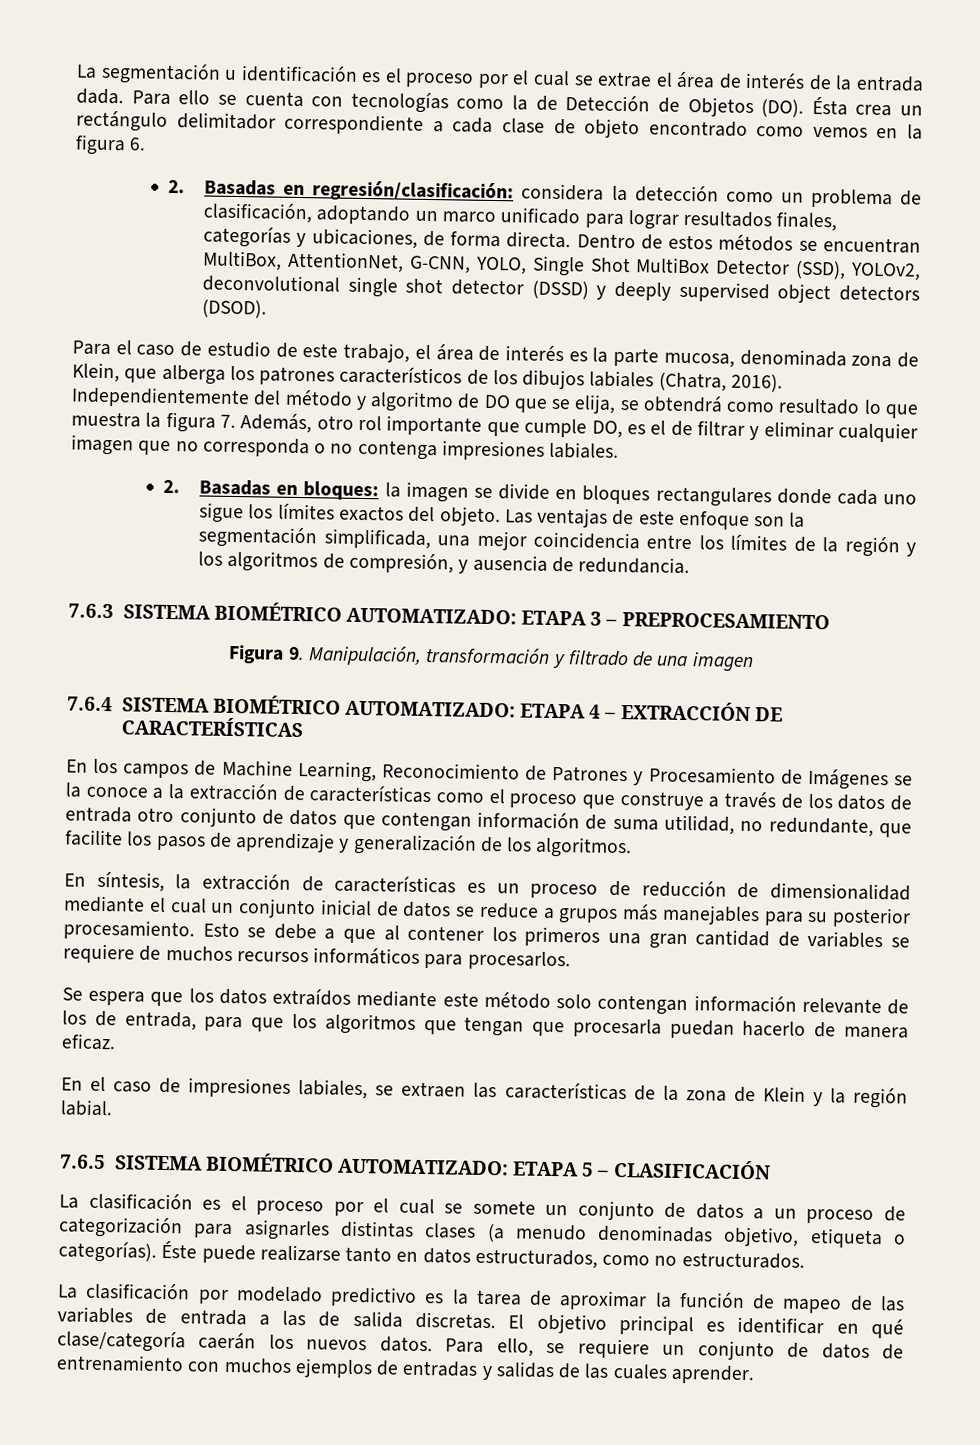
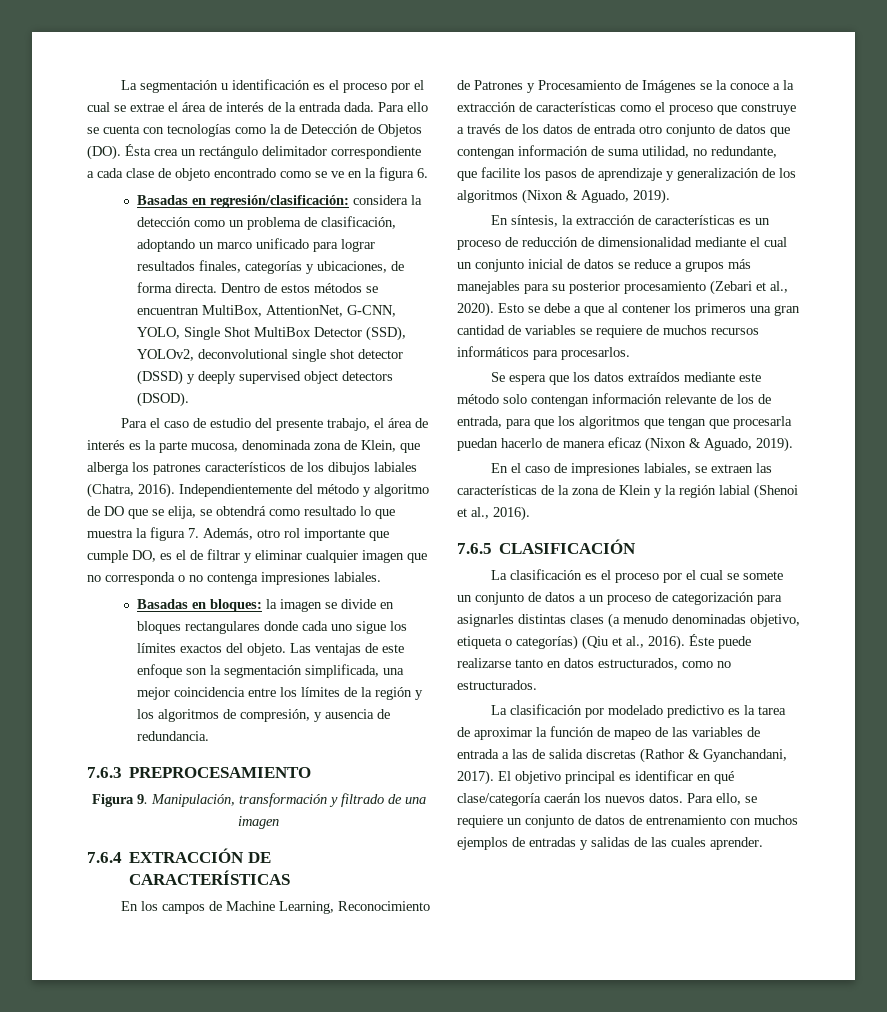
- Para ello se cuenta con tecnologías como la de Detección de Objetos (DO). Ésta crea un rectángulo delimitador correspondiente a cada clase de objeto encontrado como vemos en la figura 6.
+ Para ello se cuenta con tecnologías como la de Detección de Objetos (DO). Ésta crea un rectángulo delimitador correspondiente a cada clase de objeto encontrado como se ve en la figura 6.
- 2. Basadas en regresión/clasificación: considera la detección como un problema de clasificación, adoptando un marco unificado para lograr resultados finales, categorías y ubicaciones, de forma directa.
+ Basadas en regresión/clasificación: considera la detección como un problema de clasificación, adoptando un marco unificado para lograr resultados finales, categorías y ubicaciones, de forma directa.
- Para el caso de estudio de este trabajo, el área de interés es la parte mucosa, denominada zona de Klein, que alberga los patrones característicos de los dibujos labiales (Chatra, 2016).
+ Para el caso de estudio del presente trabajo, el área de interés es la parte mucosa, denominada zona de Klein, que alberga los patrones característicos de los dibujos labiales (Chatra, 2016).
- 2. Basadas en bloques: la imagen se divide en bloques rectangulares donde cada uno sigue los límites exactos del objeto.
+ Basadas en bloques: la imagen se divide en bloques rectangulares donde cada uno sigue los límites exactos del objeto.
- 7.6.3 SISTEMA BIOMÉTRICO AUTOMATIZADO: ETAPA 3 – PREPROCESAMIENTO
+ 7.6.3 PREPROCESAMIENTO
- 7.6.4 SISTEMA BIOMÉTRICO AUTOMATIZADO: ETAPA 4 – EXTRACCIÓN DE CARACTERÍSTICAS
+ 7.6.4 EXTRACCIÓN DE CARACTERÍSTICAS
- En los campos de Machine Learning, Reconocimiento de Patrones y Procesamiento de Imágenes se la conoce a la extracción de características como el proceso que construye a través de los datos de entrada otro conjunto de datos que contengan información de suma utilidad, no redundante, que facilite los pasos de aprendizaje y generalización de los algoritmos.
+ En los campos de Machine Learning, Reconocimiento de Patrones y Procesamiento de Imágenes se la conoce a la extracción de características como el proceso que construye a través de los datos de entrada otro conjunto de datos que contengan información de suma utilidad, no redundante, que facilite los pasos de aprendizaje y generalización de los algoritmos (Nixon & Aguado, 2019).
- En síntesis, la extracción de características es un proceso de reducción de dimensionalidad mediante el cual un conjunto inicial de datos se reduce a grupos más manejables para su posterior procesamiento.
+ En síntesis, la extracción de características es un proceso de reducción de dimensionalidad mediante el cual un conjunto inicial de datos se reduce a grupos más manejables para su posterior procesamiento (Zebari et al., 2020).
- Se espera que los datos extraídos mediante este método solo contengan información relevante de los de entrada, para que los algoritmos que tengan que procesarla puedan hacerlo de manera eficaz.
+ Se espera que los datos extraídos mediante este método solo contengan información relevante de los de entrada, para que los algoritmos que tengan que procesarla puedan hacerlo de manera eficaz (Nixon & Aguado, 2019).
- En el caso de impresiones labiales, se extraen las características de la zona de Klein y la región labial.
- 7.6.5 SISTEMA BIOMÉTRICO AUTOMATIZADO: ETAPA 5 – CLASIFICACIÓN
+ En el caso de impresiones labiales, se extraen las características de la zona de Klein y la región labial (Shenoi et al., 2016).
+ 7.6.5 CLASIFICACIÓN
- La clasificación es el proceso por el cual se somete un conjunto de datos a un proceso de categorización para asignarles distintas clases (a menudo denominadas objetivo, etiqueta o categorías).
+ La clasificación es el proceso por el cual se somete un conjunto de datos a un proceso de categorización para asignarles distintas clases (a menudo denominadas objetivo, etiqueta o categorías) (Qiu et al., 2016).
- La clasificación por modelado predictivo es la tarea de aproximar la función de mapeo de las variables de entrada a las de salida discretas.
+ La clasificación por modelado predictivo es la tarea de aproximar la función de mapeo de las variables de entrada a las de salida discretas (Rathor & Gyanchandani, 2017).

